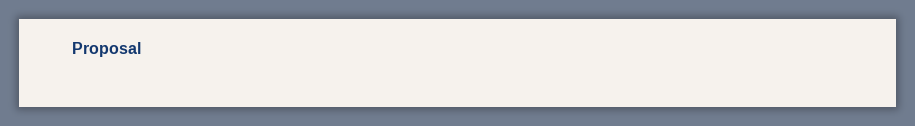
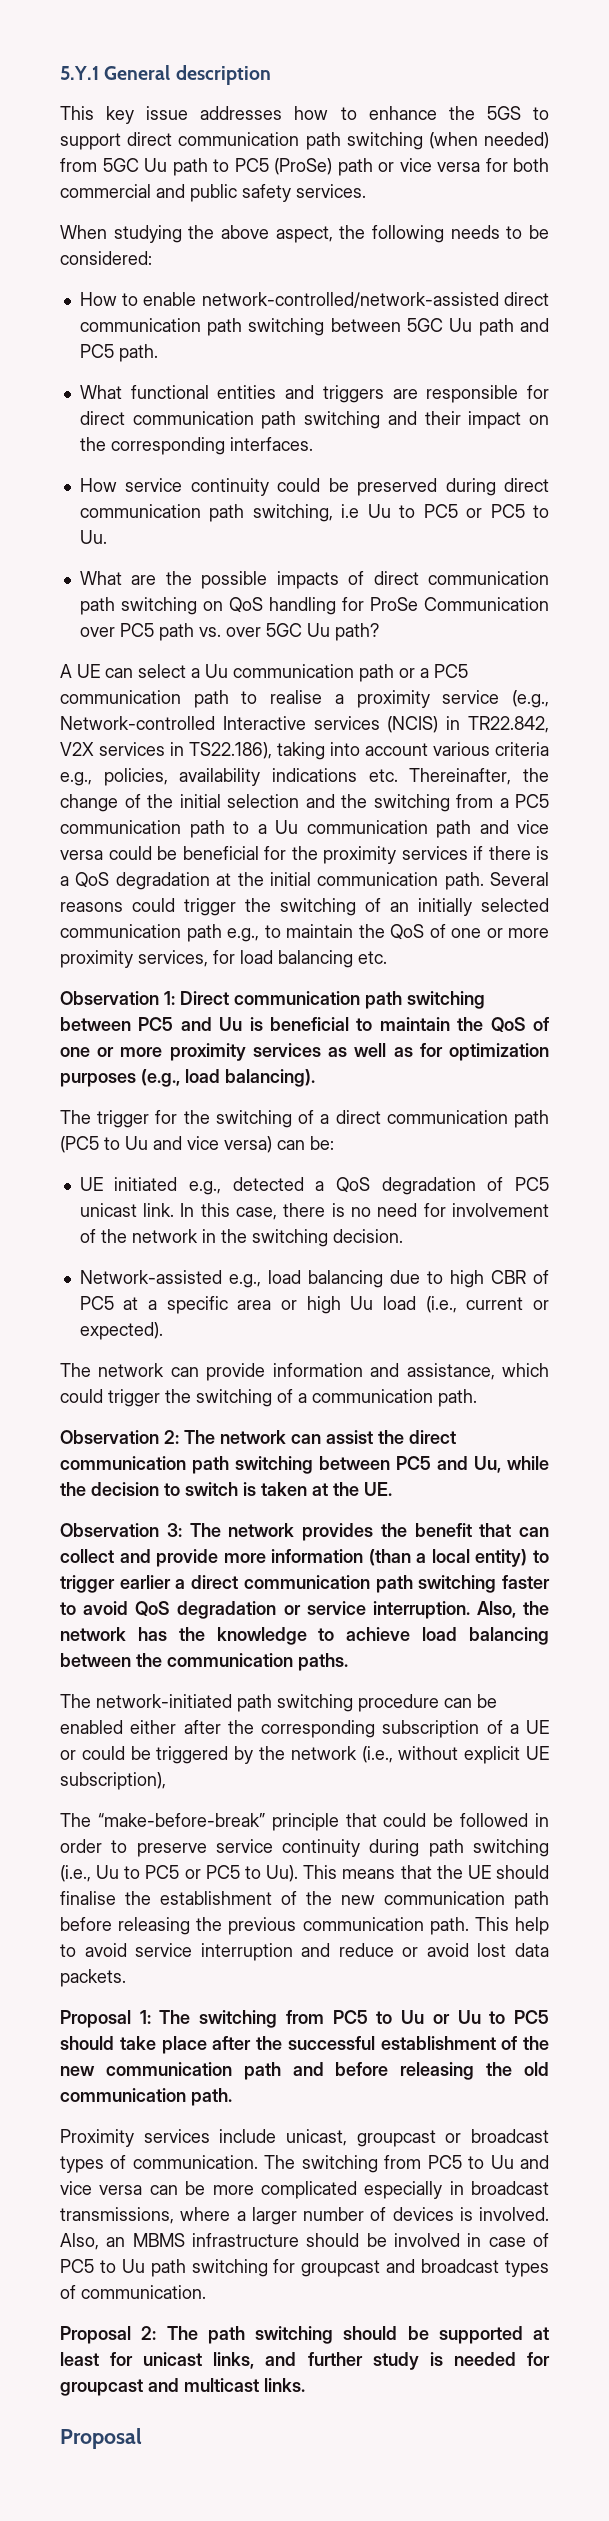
+ 5.Y.1 General description
+ This key issue addresses how to enhance the 5GS to support direct communication path switching (when needed) from 5GC Uu path to PC5 (ProSe) path or vice versa for both commercial and public safety services.
+ When studying the above aspect, the following needs to be considered:
+ How to enable network-controlled/network-assisted direct communication path switching between 5GC Uu path and PC5 path.
+ What functional entities and triggers are responsible for direct communication path switching and their impact on the corresponding interfaces.
+ How service continuity could be preserved during direct communication path switching, i.e Uu to PC5 or PC5 to Uu.
+ What are the possible impacts of direct communication path switching on QoS handling for ProSe Communication over PC5 path vs. over 5GC Uu path?
+ A UE can select a Uu communication path or a PC5 communication path to realise a proximity service (e.g., Network-controlled Interactive services (NCIS) in TR22.842, V2X services in TS22.186), taking into account various criteria e.g., policies, availability indications etc. Thereinafter, the change of the initial selection and the switching from a PC5 communication path to a Uu communication path and vice versa could be beneficial for the proximity services if there is a QoS degradation at the initial communication path. Several reasons could trigger the switching of an initially selected communication path e.g., to maintain the QoS of one or more proximity services, for load balancing etc.
+ Observation 1: Direct communication path switching between PC5 and Uu is beneficial to maintain the QoS of one or more proximity services as well as for optimization purposes (e.g., load balancing).
+ The trigger for the switching of a direct communication path (PC5 to Uu and vice versa) can be:
+ UE initiated e.g., detected a QoS degradation of PC5 unicast link. In this case, there is no need for involvement of the network in the switching decision.
+ Network-assisted e.g., load balancing due to high CBR of PC5 at a specific area or high Uu load (i.e., current or expected).
+ The network can provide information and assistance, which could trigger the switching of a communication path.
+ Observation 2: The network can assist the direct communication path switching between PC5 and Uu, while the decision to switch is taken at the UE.
+ Observation 3: The network provides the benefit that can collect and provide more information (than a local entity) to trigger earlier a direct communication path switching faster to avoid QoS degradation or service interruption. Also, the network has the knowledge to achieve load balancing between the communication paths.
+ The network-initiated path switching procedure can be enabled either after the corresponding subscription of a UE or could be triggered by the network (i.e., without explicit UE subscription),
+ The “make-before-break” principle that could be followed in order to preserve service continuity during path switching (i.e., Uu to PC5 or PC5 to Uu). This means that the UE should finalise the establishment of the new communication path before releasing the previous communication path. This help to avoid service interruption and reduce or avoid lost data packets.
+ Proposal 1: The switching from PC5 to Uu or Uu to PC5 should take place after the successful establishment of the new communication path and before releasing the old communication path.
+ Proximity services include unicast, groupcast or broadcast types of communication. The switching from PC5 to Uu and vice versa can be more complicated especially in broadcast transmissions, where a larger number of devices is involved. Also, an MBMS infrastructure should be involved in case of PC5 to Uu path switching for groupcast and broadcast types of communication.
+ Proposal 2: The path switching should be supported at least for unicast links, and further study is needed for groupcast and multicast links.

